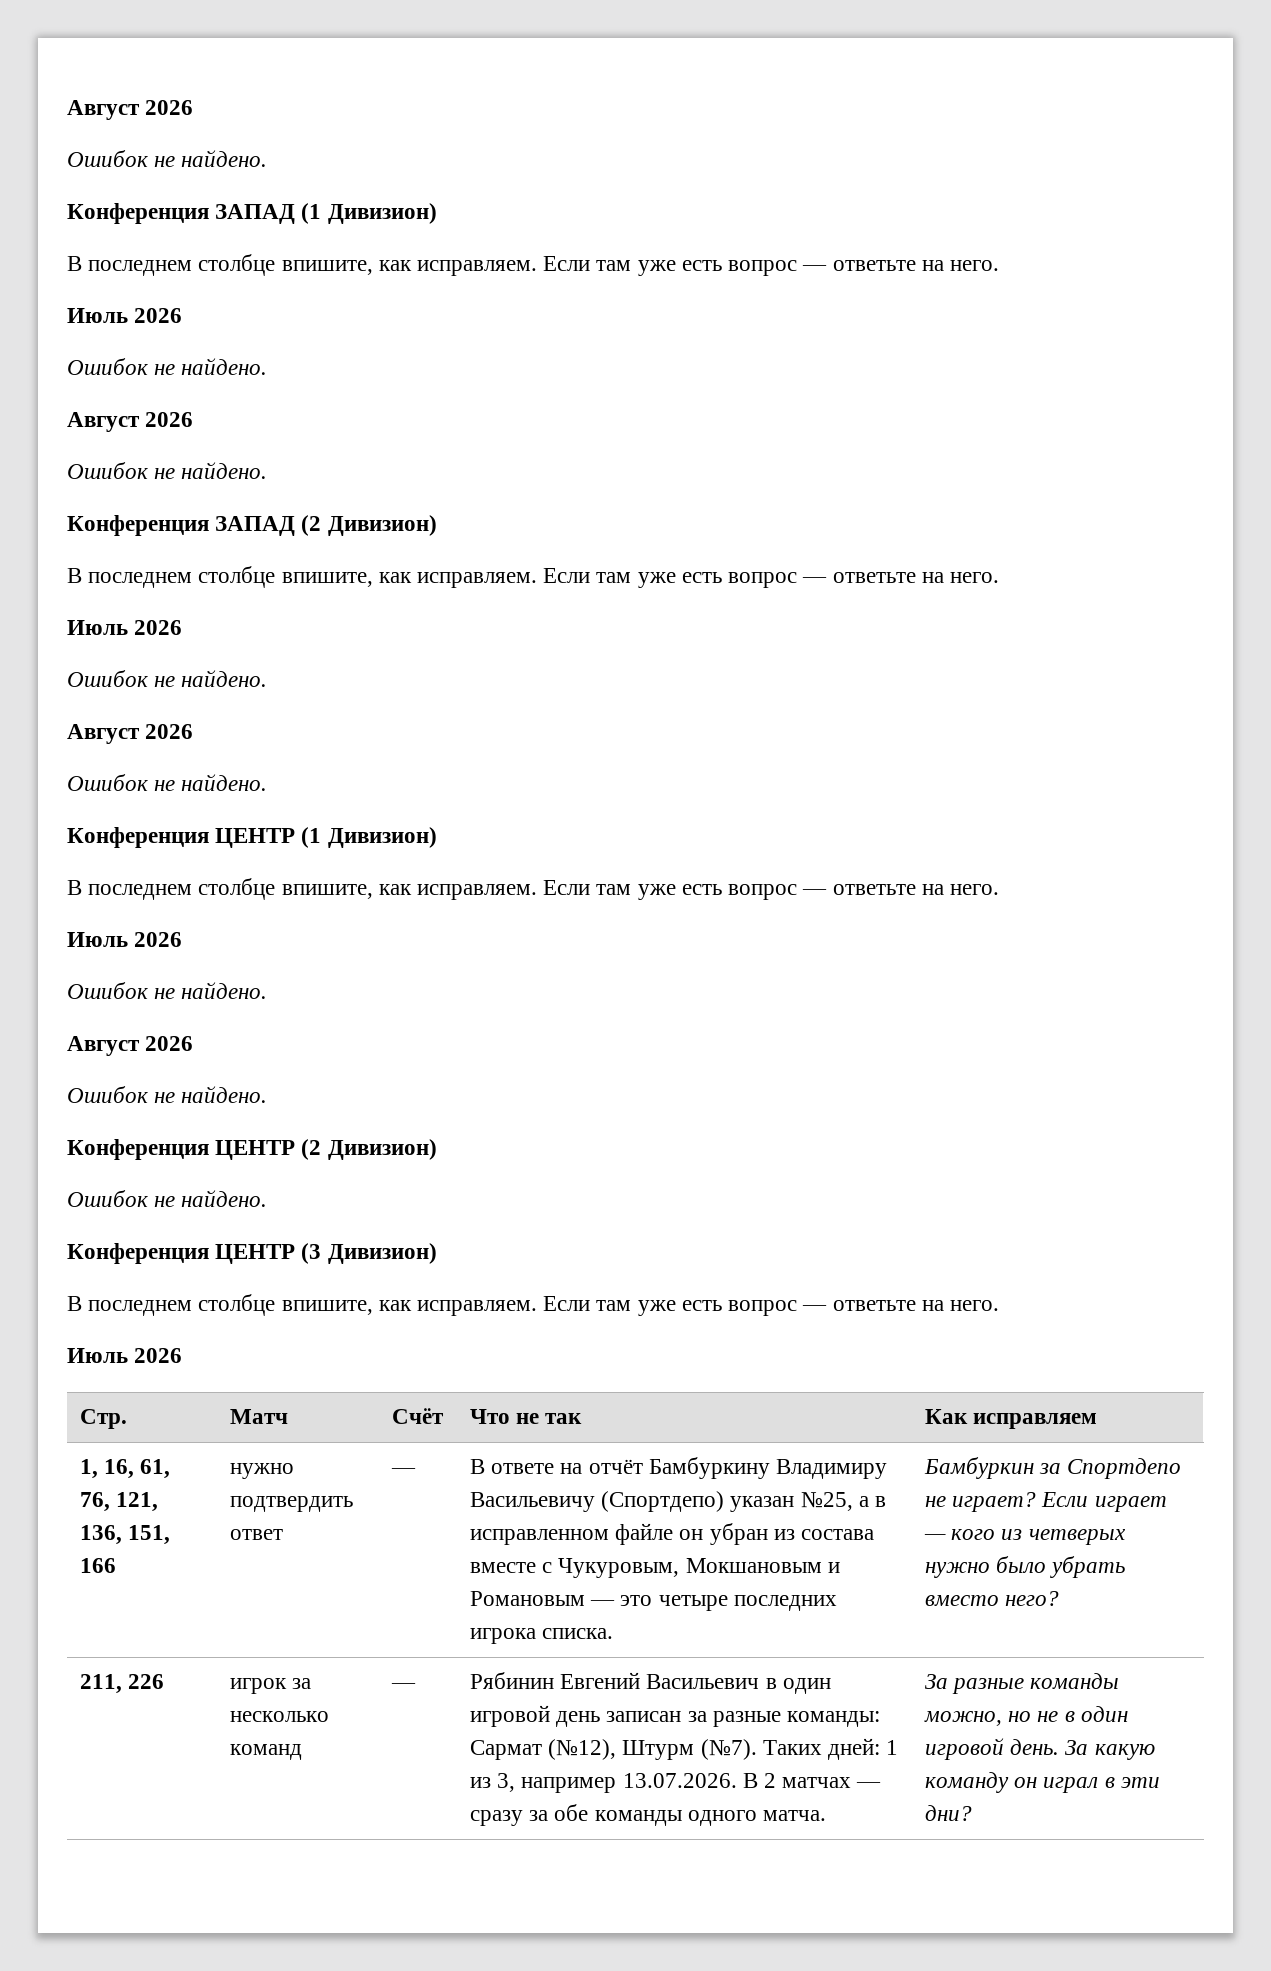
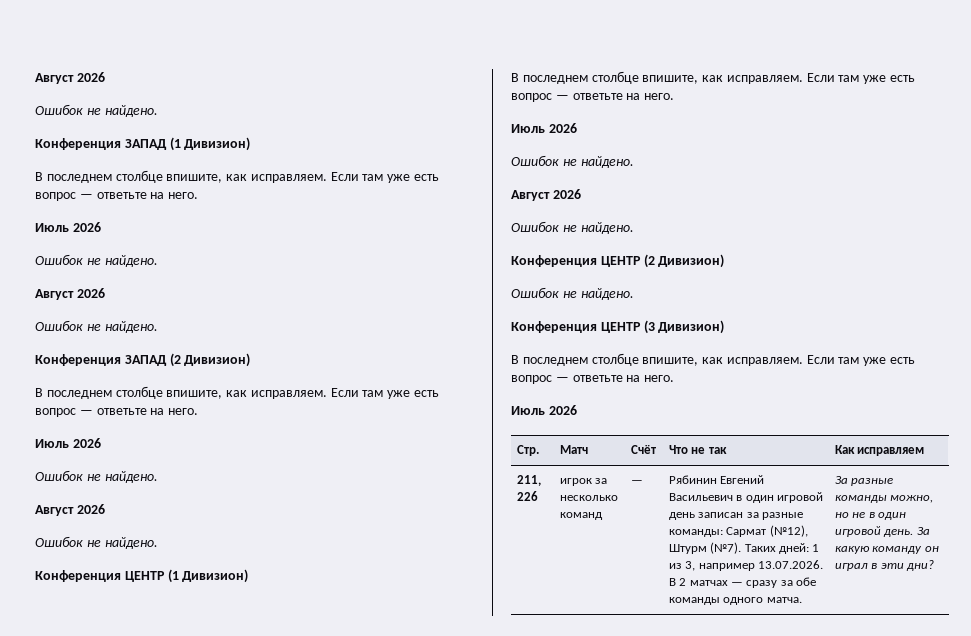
- 1, 16, 61, 76, 121, 136, 151, 166 | нужно подтвердить ответ | — | В ответе на отчёт Бамбуркину Владимиру Васильевичу (Спортдепо) указан №25, а в исправленном файле он убран из состава вместе с Чукуровым, Мокшановым и Романовым — это четыре последних игрока списка. | Бамбуркин за Спортдепо не играет? Если играет — кого из четверых нужно было убрать вместо него?

